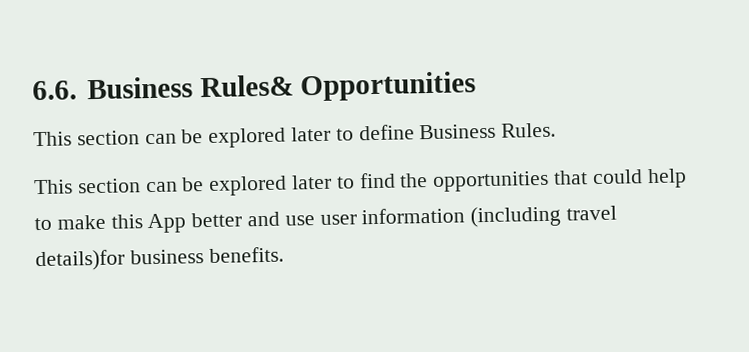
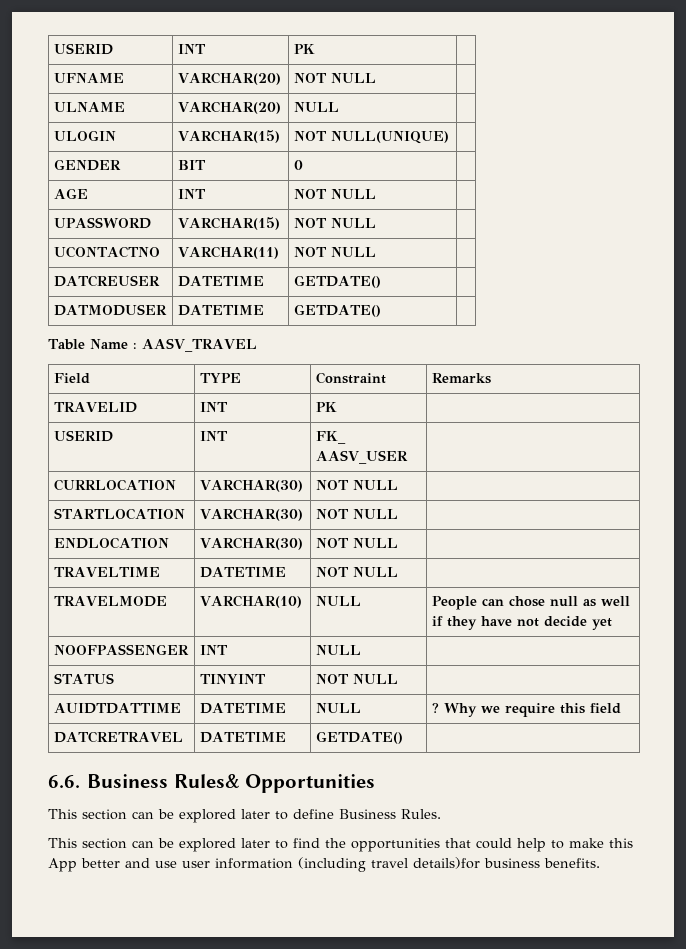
+ USERID | INT | PK |
+ UFNAME | VARCHAR(20) | NOT NULL |
+ ULNAME | VARCHAR(20) | NULL |
+ ULOGIN | VARCHAR(15) | NOT NULL(UNIQUE) |
+ GENDER | BIT | 0 |
+ AGE | INT | NOT NULL |
+ UPASSWORD | VARCHAR(15) | NOT NULL |
+ UCONTACTNO | VARCHAR(11) | NOT NULL |
+ DATCREUSER | DATETIME | GETDATE() |
+ DATMODUSER | DATETIME | GETDATE() |
+ Table Name : AASV_TRAVEL
+ Field | TYPE | Constraint | Remarks
+ TRAVELID | INT | PK |
+ USERID | INT | FK_ AASV_USER |
+ CURRLOCATION | VARCHAR(30) | NOT NULL |
+ STARTLOCATION | VARCHAR(30) | NOT NULL |
+ ENDLOCATION | VARCHAR(30) | NOT NULL |
+ TRAVELTIME | DATETIME | NOT NULL |
+ TRAVELMODE | VARCHAR(10) | NULL | People can chose null as well if they have not decide yet
+ NOOFPASSENGER | INT | NULL |
+ STATUS | TINYINT | NOT NULL |
+ AUIDTDATTIME | DATETIME | NULL | ? Why we require this field
+ DATCRETRAVEL | DATETIME | GETDATE() |

